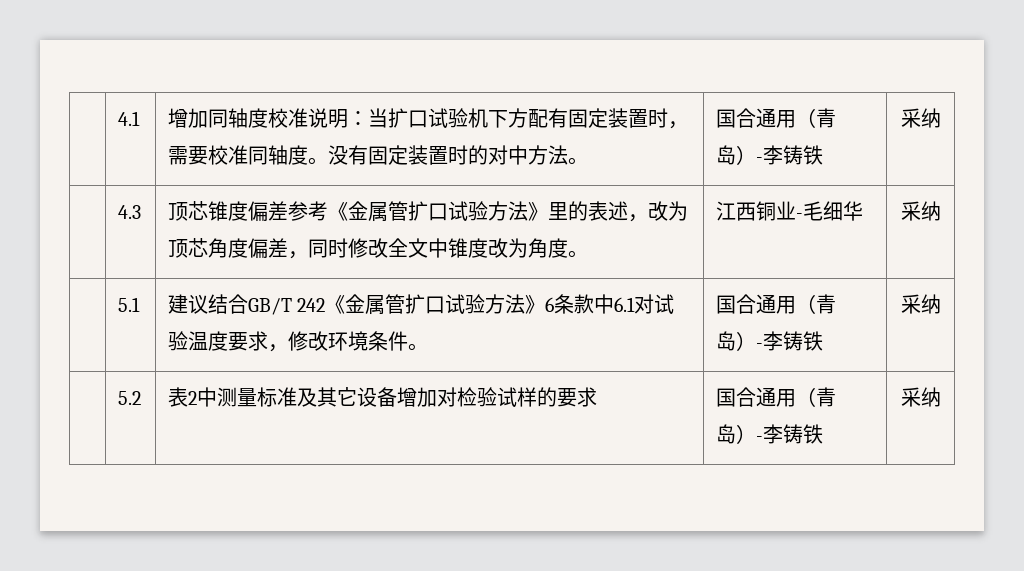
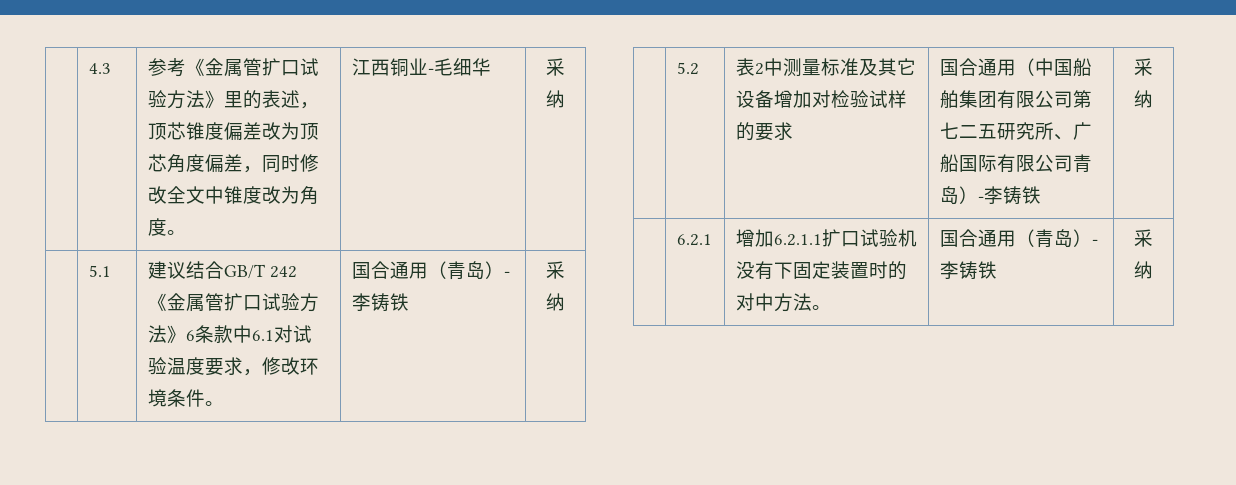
- | 4.1 | 增加同轴度校准说明：当扩口试验机下方配有固定装置时，需要校准同轴度。没有固定装置时的对中方法。 | 国合通用（青岛）-李铸铁 | 采纳
- | 4.3 | 顶芯锥度偏差参考《金属管扩口试验方法》里的表述，改为顶芯角度偏差，同时修改全文中锥度改为角度。 | 江西铜业-毛细华 | 采纳
+ | 4.3 | 参考《金属管扩口试验方法》里的表述，顶芯锥度偏差改为顶芯角度偏差，同时修改全文中锥度改为角度。 | 江西铜业-毛细华 | 采纳
- | 5.2 | 表2中测量标准及其它设备增加对检验试样的要求 | 国合通用（青岛）-李铸铁 | 采纳
+ | 5.2 | 表2中测量标准及其它设备增加对检验试样的要求 | 国合通用（中国船舶集团有限公司第七二五研究所、广船国际有限公司青岛）-李铸铁 | 采纳
+ | 6.2.1 | 增加6.2.1.1扩口试验机没有下固定装置时的对中方法。 | 国合通用（青岛）-李铸铁 | 采纳

